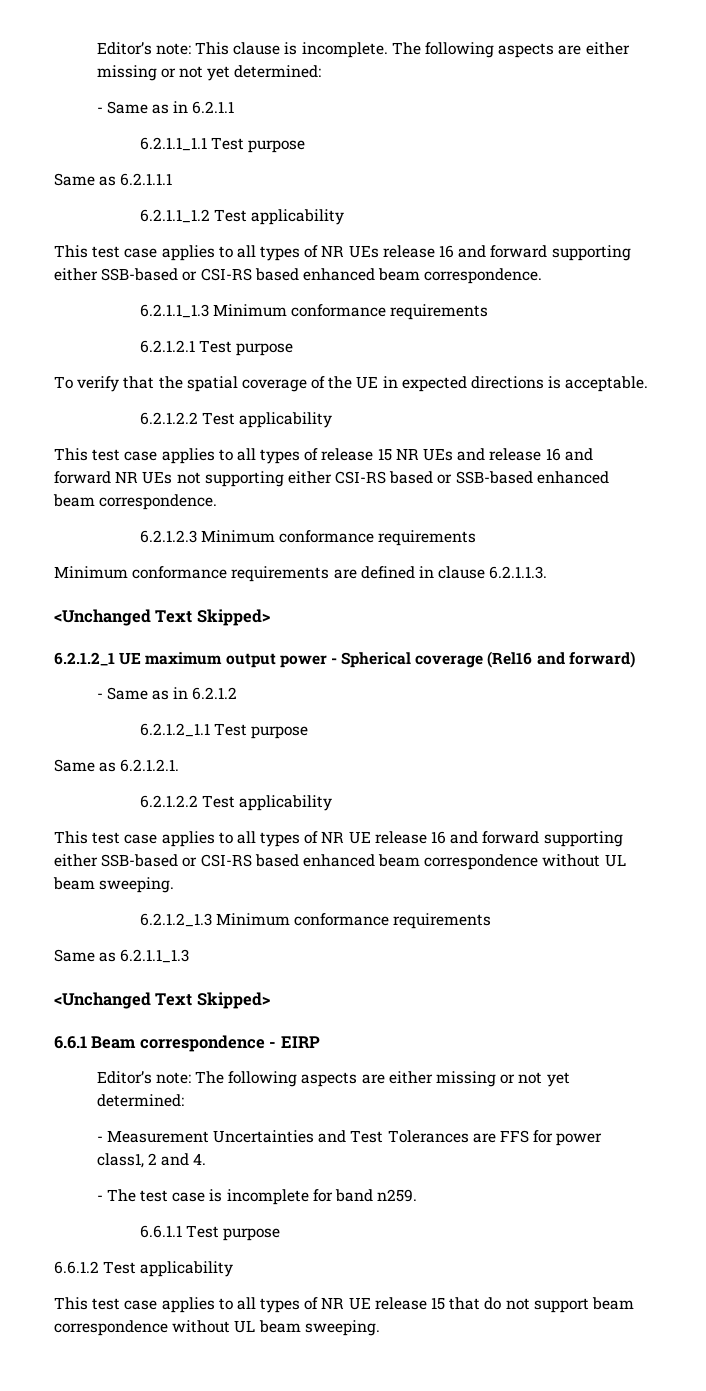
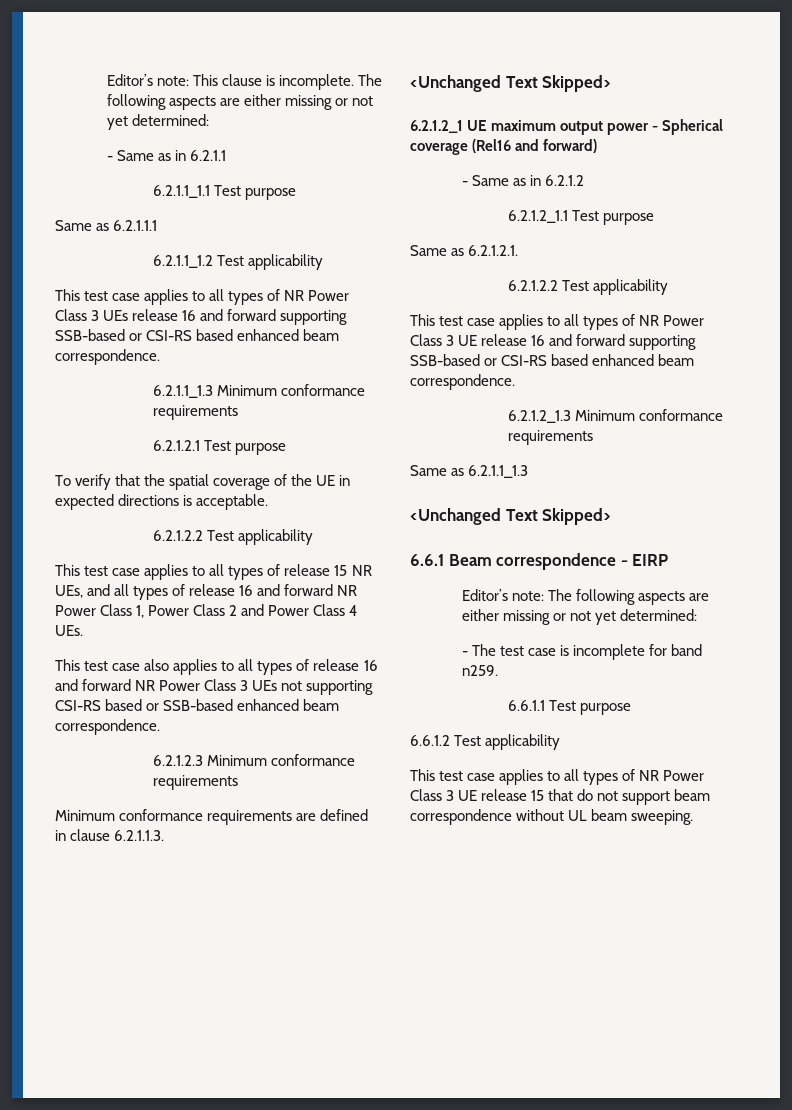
- This test case applies to all types of NR UEs release 16 and forward supporting either SSB-based or CSI-RS based enhanced beam correspondence.
+ This test case applies to all types of NR Power Class 3 UEs release 16 and forward supporting SSB-based or CSI-RS based enhanced beam correspondence.
- This test case applies to all types of release 15 NR UEs and release 16 and forward NR UEs not supporting either CSI-RS based or SSB-based enhanced beam correspondence.
+ This test case applies to all types of release 15 NR UEs, and all types of release 16 and forward NR Power Class 1, Power Class 2 and Power Class 4 UEs.
+ This test case also applies to all types of release 16 and forward NR Power Class 3 UEs not supporting CSI-RS based or SSB-based enhanced beam correspondence.
- This test case applies to all types of NR UE release 16 and forward supporting either SSB-based or CSI-RS based enhanced beam correspondence without UL beam sweeping.
+ This test case applies to all types of NR Power Class 3 UE release 16 and forward supporting SSB-based or CSI-RS based enhanced beam correspondence.
- - Measurement Uncertainties and Test Tolerances are FFS for power class1, 2 and 4.
- This test case applies to all types of NR UE release 15 that do not support beam correspondence without UL beam sweeping.
+ This test case applies to all types of NR Power Class 3 UE release 15 that do not support beam correspondence without UL beam sweeping.

